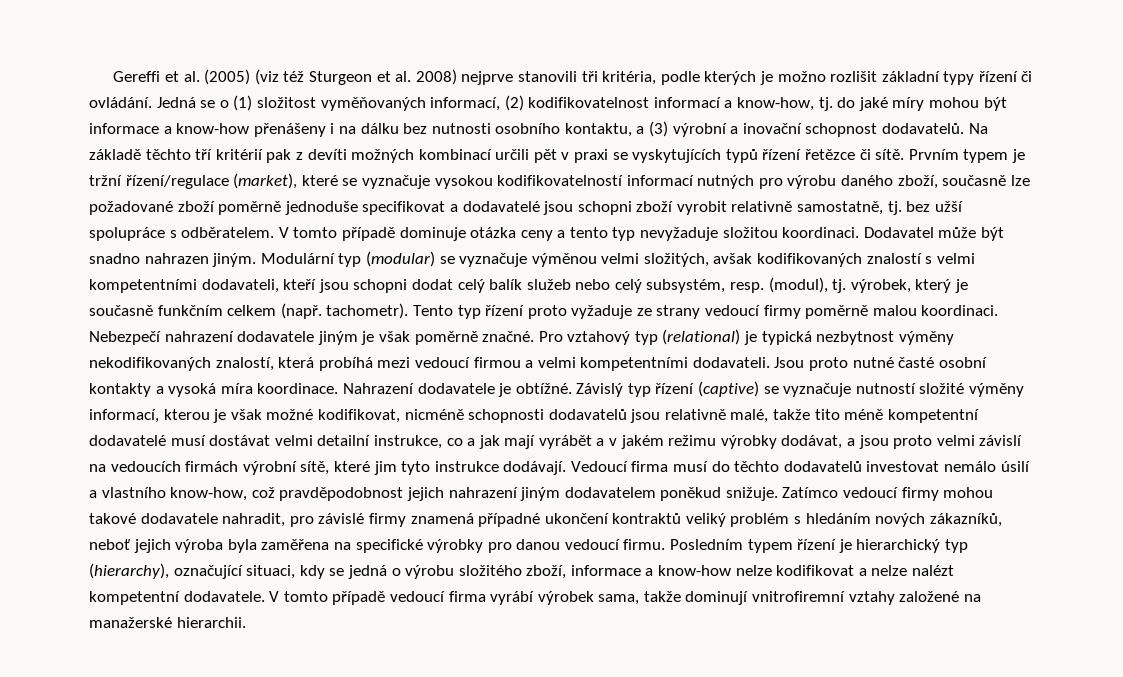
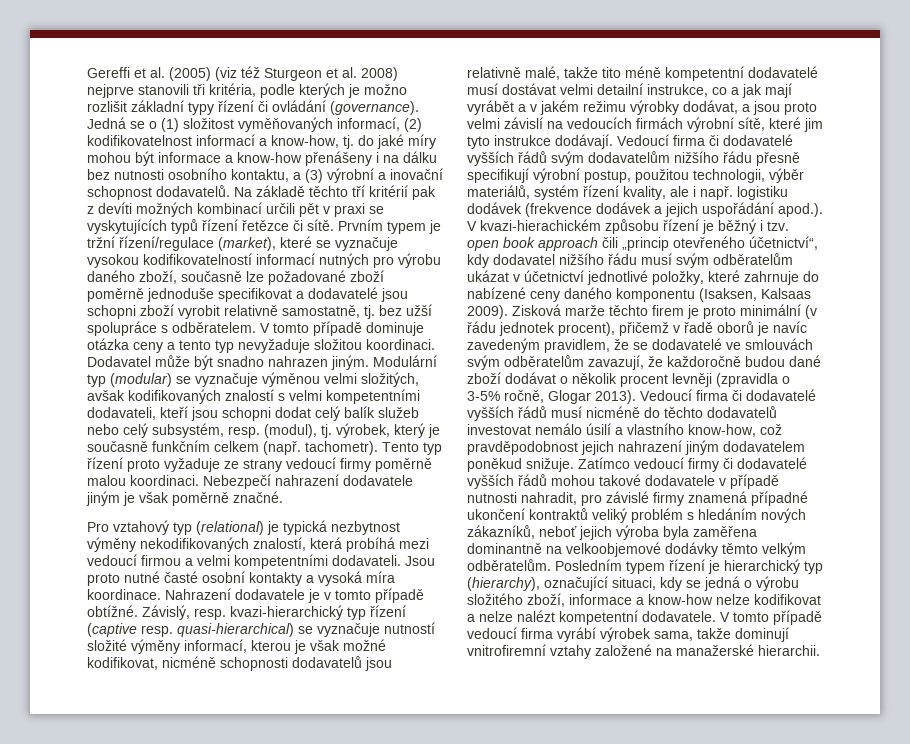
- Gereffi et al. (2005) (viz též Sturgeon et al. 2008) nejprve stanovili tři kritéria, podle kterých je možno rozlišit základní typy řízení či ovládání.
+ Gereffi et al. (2005) (viz též Sturgeon et al. 2008) nejprve stanovili tři kritéria, podle kterých je možno rozlišit základní typy řízení či ovládání (governance).
- Nebezpečí nahrazení dodavatele jiným je však poměrně značné. Pro vztahový typ (relational) je typická nezbytnost výměny nekodifikovaných znalostí, která probíhá mezi vedoucí firmou a velmi kompetentními dodavateli.
+ Nebezpečí nahrazení dodavatele jiným je však poměrně značné.
+ Pro vztahový typ (relational) je typická nezbytnost výměny nekodifikovaných znalostí, která probíhá mezi vedoucí firmou a velmi kompetentními dodavateli.
- Nahrazení dodavatele je obtížné. Závislý typ řízení (captive) se vyznačuje nutností složité výměny informací, kterou je však možné kodifikovat, nicméně schopnosti dodavatelů jsou relativně malé, takže tito méně kompetentní dodavatelé musí dostávat velmi detailní instrukce, co a jak mají vyrábět a v jakém režimu výrobky dodávat, a jsou proto velmi závislí na vedoucích firmách výrobní sítě, které jim tyto instrukce dodávají.
+ Nahrazení dodavatele je v tomto případě obtížné. Závislý, resp. kvazi-hierarchický typ řízení (captive resp. quasi-hierarchical) se vyznačuje nutností složité výměny informací, kterou je však možné kodifikovat, nicméně schopnosti dodavatelů jsou relativně malé, takže tito méně kompetentní dodavatelé musí dostávat velmi detailní instrukce, co a jak mají vyrábět a v jakém režimu výrobky dodávat, a jsou proto velmi závislí na vedoucích firmách výrobní sítě, které jim tyto instrukce dodávají.
- Vedoucí firma musí do těchto dodavatelů investovat nemálo úsilí a vlastního know-how, což pravděpodobnost jejich nahrazení jiným dodavatelem poněkud snižuje.
+ Vedoucí firma či dodavatelé vyšších řádů svým dodavatelům nižšího řádu přesně specifikují výrobní postup, použitou technologii, výběr materiálů, systém řízení kvality, ale i např. logistiku dodávek (frekvence dodávek a jejich uspořádání apod.). V kvazi-hierachickém způsobu řízení je běžný i tzv. open book approach čili „princip otevřeného účetnictví“, kdy dodavatel nižšího řádu musí svým odběratelům ukázat v účetnictví jednotlivé položky, které zahrnuje do nabízené ceny daného komponentu (Isaksen, Kalsaas 2009). Zisková marže těchto firem je proto minimální (v řádu jednotek procent), přičemž v řadě oborů je navíc zavedeným pravidlem, že se dodavatelé ve smlouvách svým odběratelům zavazují, že každoročně budou dané zboží dodávat o několik procent levněji (zpravidla o 3-5% ročně, Glogar 2013). Vedoucí firma či dodavatelé vyšších řádů musí nicméně do těchto dodavatelů investovat nemálo úsilí a vlastního know-how, což pravděpodobnost jejich nahrazení jiným dodavatelem poněkud snižuje.
- Zatímco vedoucí firmy mohou takové dodavatele nahradit, pro závislé firmy znamená případné ukončení kontraktů veliký problém s hledáním nových zákazníků, neboť jejich výroba byla zaměřena na specifické výrobky pro danou vedoucí firmu.
+ Zatímco vedoucí firmy či dodavatelé vyšších řádů mohou takové dodavatele v případě nutnosti nahradit, pro závislé firmy znamená případné ukončení kontraktů veliký problém s hledáním nových zákazníků, neboť jejich výroba byla zaměřena dominantně na velkoobjemové dodávky těmto velkým odběratelům.

